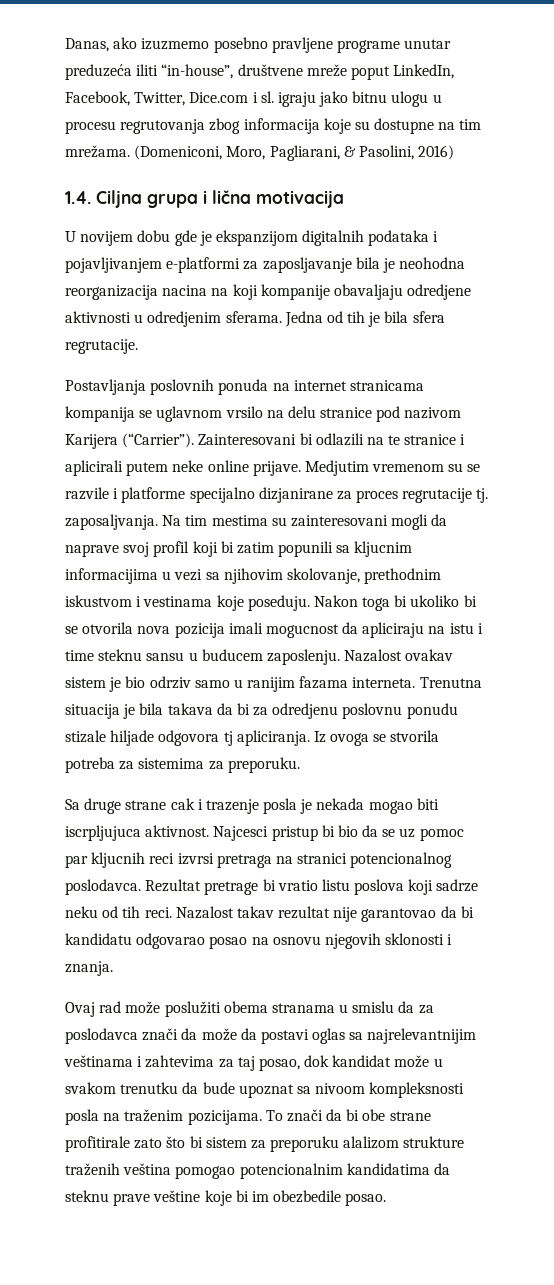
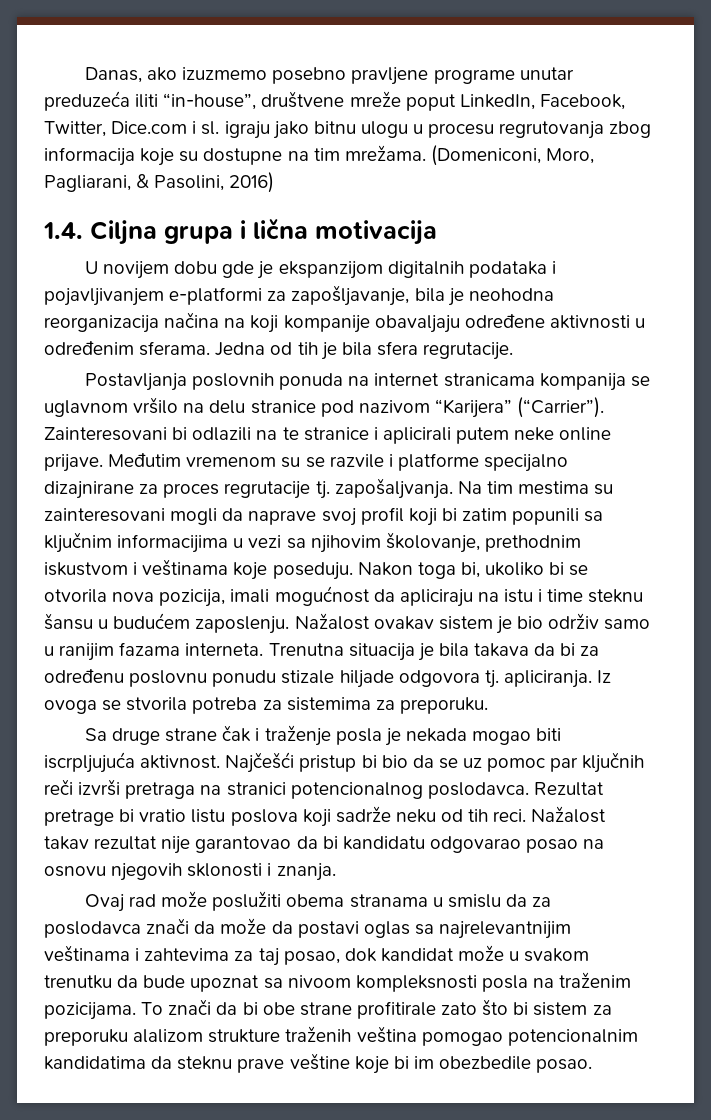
- U novijem dobu gde je ekspanzijom digitalnih podataka i pojavljivanjem e-platformi za zaposljavanje bila je neohodna reorganizacija nacina na koji kompanije obavaljaju odredjene aktivnosti u odredjenim sferama.
+ U novijem dobu gde je ekspanzijom digitalnih podataka i pojavljivanjem e-platformi za zapošljavanje, bila je neohodna reorganizacija načina na koji kompanije obavaljaju određene aktivnosti u određenim sferama.
- Postavljanja poslovnih ponuda na internet stranicama kompanija se uglavnom vrsilo na delu stranice pod nazivom Karijera (“Carrier”).
+ Postavljanja poslovnih ponuda na internet stranicama kompanija se uglavnom vršilo na delu stranice pod nazivom “Karijera” (“Carrier”).
- Medjutim vremenom su se razvile i platforme specijalno dizjanirane za proces regrutacije tj. zaposaljvanja.
+ Međutim vremenom su se razvile i platforme specijalno dizajnirane za proces regrutacije tj. zapošaljvanja.
- Na tim mestima su zainteresovani mogli da naprave svoj profil koji bi zatim popunili sa kljucnim informacijima u vezi sa njihovim skolovanje, prethodnim iskustvom i vestinama koje poseduju.
+ Na tim mestima su zainteresovani mogli da naprave svoj profil koji bi zatim popunili sa ključnim informacijima u vezi sa njihovim školovanje, prethodnim iskustvom i veštinama koje poseduju.
- Nakon toga bi ukoliko bi se otvorila nova pozicija imali mogucnost da apliciraju na istu i time steknu sansu u buducem zaposlenju. Nazalost ovakav sistem je bio odrziv samo u ranijim fazama interneta.
+ Nakon toga bi, ukoliko bi se otvorila nova pozicija, imali mogućnost da apliciraju na istu i time steknu šansu u budućem zaposlenju. Nažalost ovakav sistem je bio održiv samo u ranijim fazama interneta.
- Trenutna situacija je bila takava da bi za odredjenu poslovnu ponudu stizale hiljade odgovora tj apliciranja.
+ Trenutna situacija je bila takava da bi za određenu poslovnu ponudu stizale hiljade odgovora tj. apliciranja.
- Sa druge strane cak i trazenje posla je nekada mogao biti iscrpljujuca aktivnost. Najcesci pristup bi bio da se uz pomoc par kljucnih reci izvrsi pretraga na stranici potencionalnog poslodavca.
+ Sa druge strane čak i traženje posla je nekada mogao biti iscrpljujuća aktivnost. Najčešći pristup bi bio da se uz pomoc par ključnih reči izvrši pretraga na stranici potencionalnog poslodavca.
- Rezultat pretrage bi vratio listu poslova koji sadrze neku od tih reci.
+ Rezultat pretrage bi vratio listu poslova koji sadrže neku od tih reci.
- Nazalost takav rezultat nije garantovao da bi kandidatu odgovarao posao na osnovu njegovih sklonosti i znanja.
+ Nažalost takav rezultat nije garantovao da bi kandidatu odgovarao posao na osnovu njegovih sklonosti i znanja.

